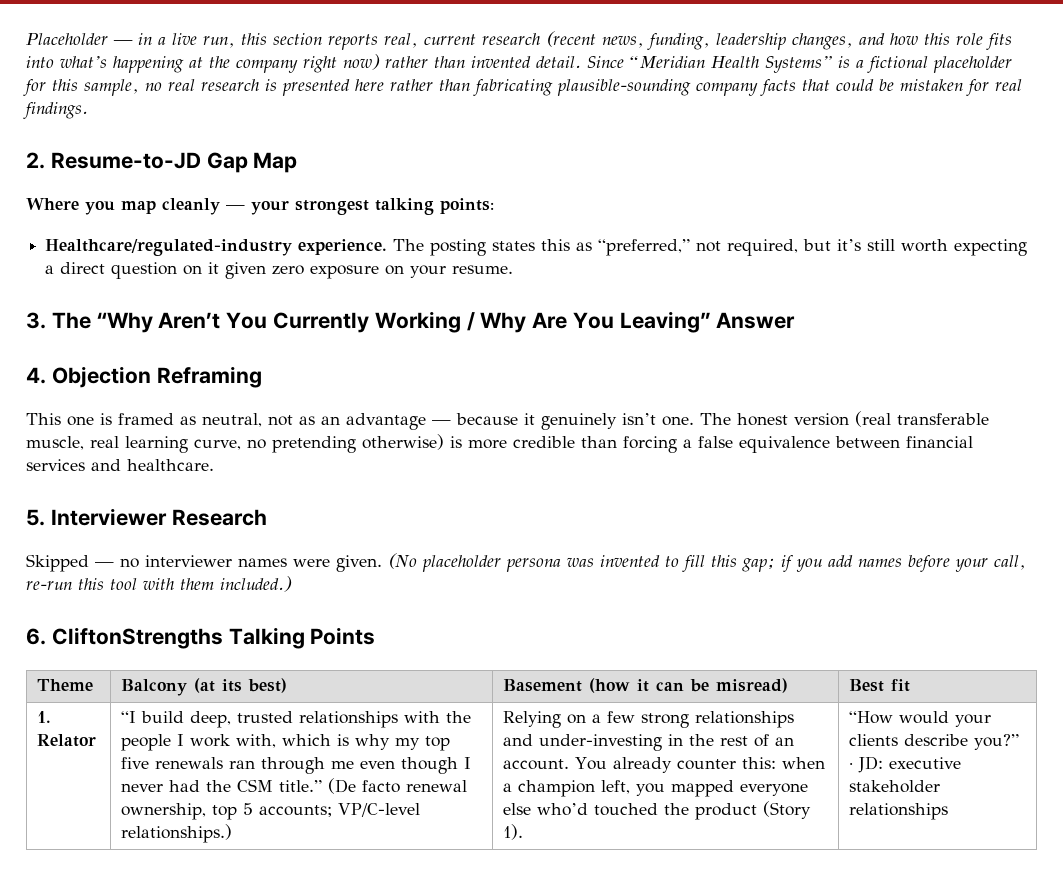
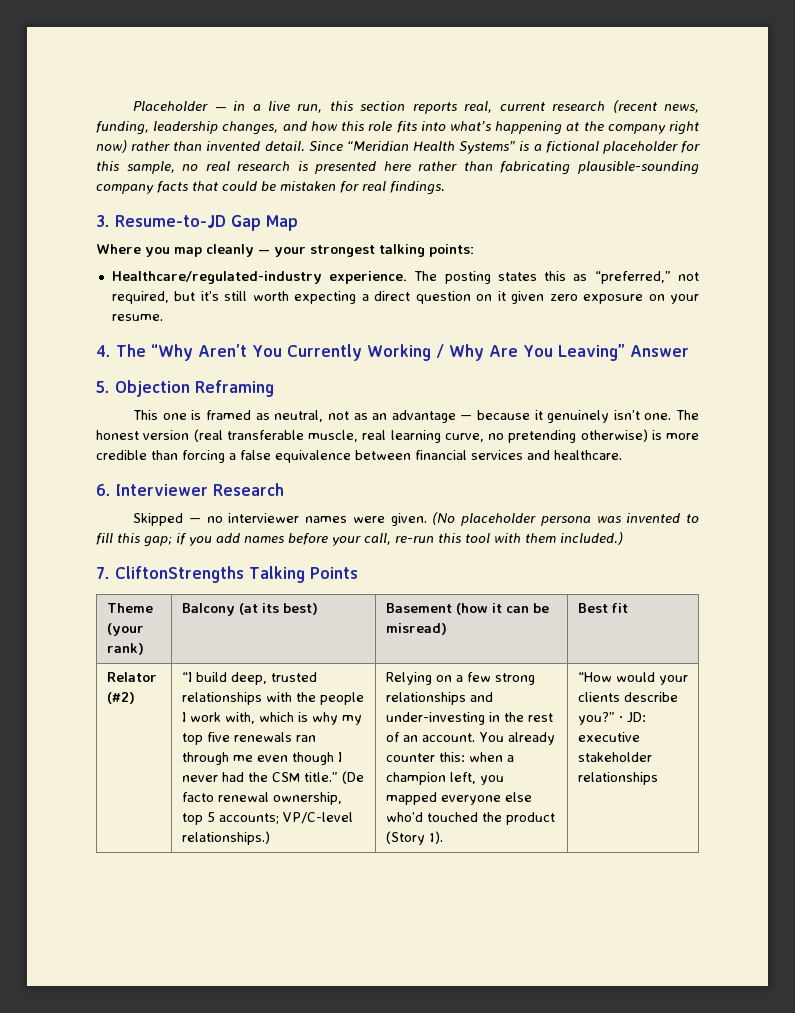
- 2. Resume-to-JD Gap Map
+ 3. Resume-to-JD Gap Map
- 3. The “Why Aren’t You Currently Working / Why Are You Leaving” Answer
+ 4. The “Why Aren’t You Currently Working / Why Are You Leaving” Answer
- 4. Objection Reframing
+ 5. Objection Reframing
- 5. Interviewer Research
+ 6. Interviewer Research
- 6. CliftonStrengths Talking Points
+ 7. CliftonStrengths Talking Points
- Theme | Balcony (at its best) | Basement (how it can be misread) | Best fit
+ Theme (your rank) | Balcony (at its best) | Basement (how it can be misread) | Best fit
- 1. Relator
+ Relator (#2)

